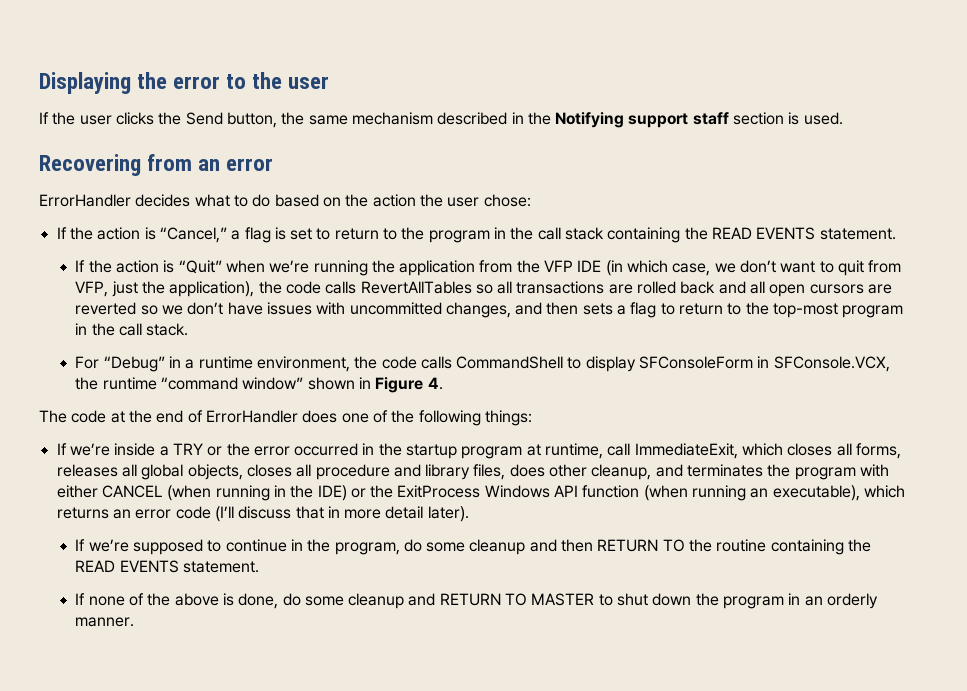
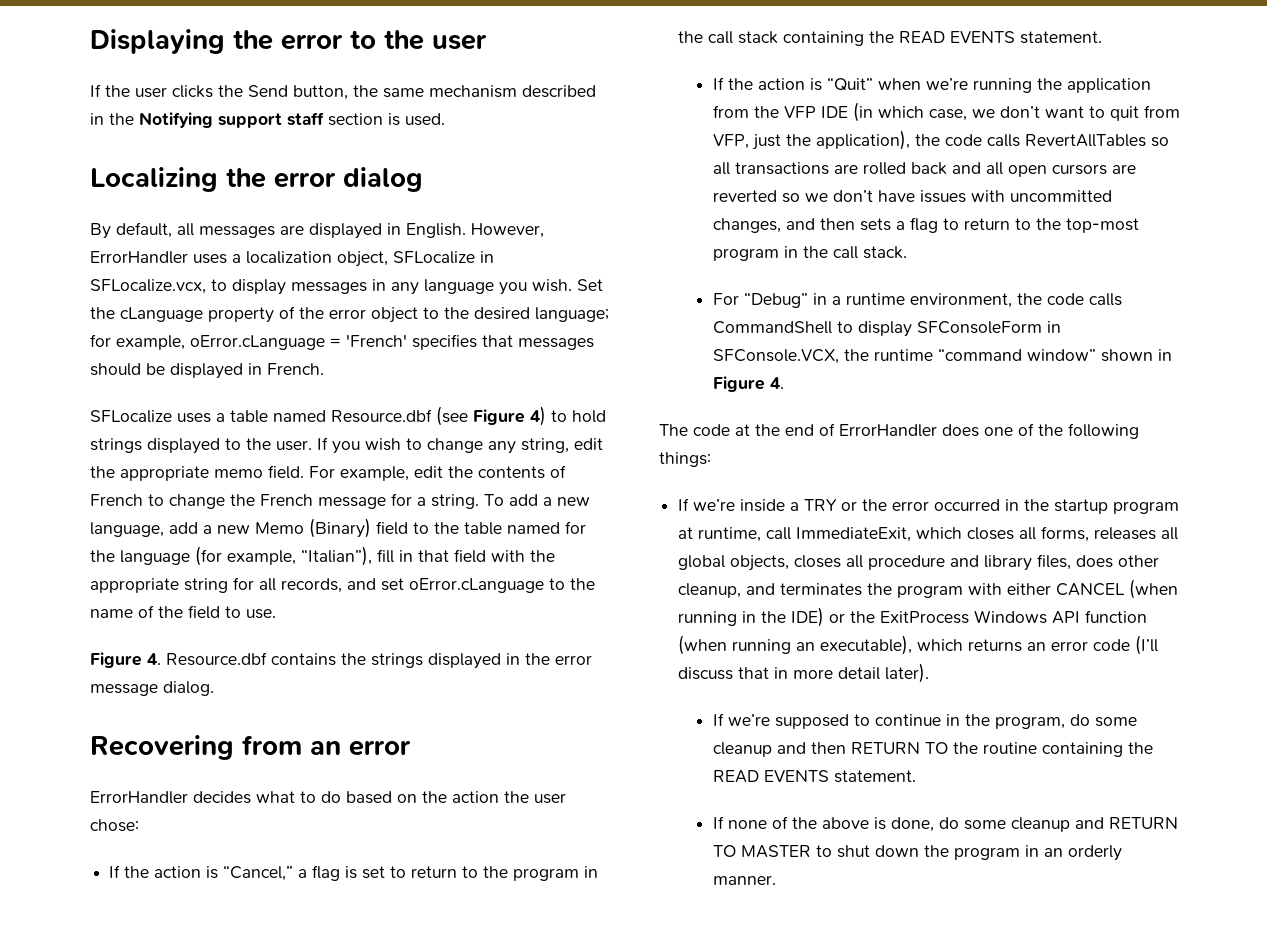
+ Localizing the error dialog
+ By default, all messages are displayed in English. However, ErrorHandler uses a localization object, SFLocalize in SFLocalize.vcx, to display messages in any language you wish. Set the cLanguage property of the error object to the desired language; for example, oError.cLanguage = 'French' specifies that messages should be displayed in French.
+ SFLocalize uses a table named Resource.dbf (see Figure 4) to hold strings displayed to the user. If you wish to change any string, edit the appropriate memo field. For example, edit the contents of French to change the French message for a string. To add a new language, add a new Memo (Binary) field to the table named for the language (for example, “Italian”), fill in that field with the appropriate string for all records, and set oError.cLanguage to the name of the field to use.
+ Figure 4. Resource.dbf contains the strings displayed in the error message dialog.

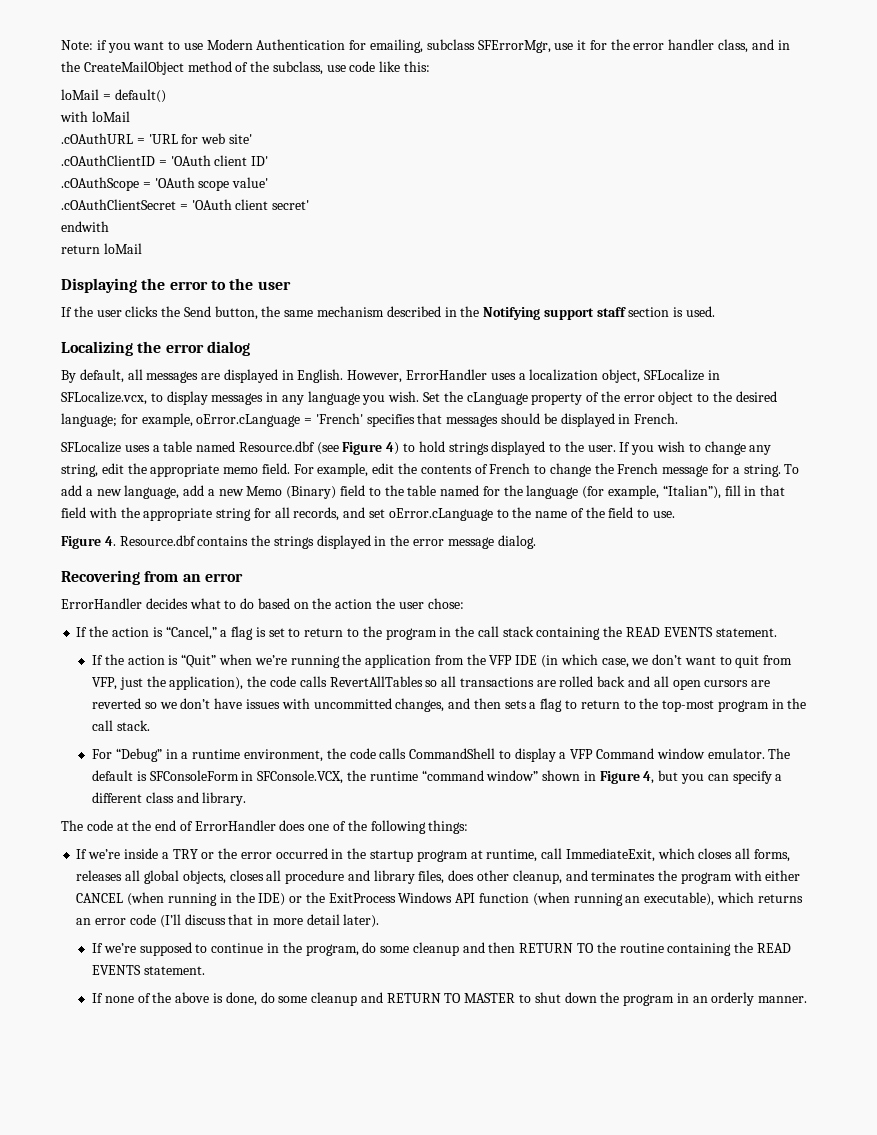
+ Note: if you want to use Modern Authentication for emailing, subclass SFErrorMgr, use it for the error handler class, and in the CreateMailObject method of the subclass, use code like this:
+ loMail = default()
+ with loMail
+ .cOAuthURL = 'URL for web site'
+ .cOAuthClientID = 'OAuth client ID'
+ .cOAuthScope = 'OAuth scope value'
+ .cOAuthClientSecret = 'OAuth client secret'
+ endwith
+ return loMail
- For “Debug” in a runtime environment, the code calls CommandShell to display SFConsoleForm in SFConsole.VCX, the runtime “command window” shown in Figure 4.
+ For “Debug” in a runtime environment, the code calls CommandShell to display a VFP Command window emulator. The default is SFConsoleForm in SFConsole.VCX, the runtime “command window” shown in Figure 4, but you can specify a different class and library.

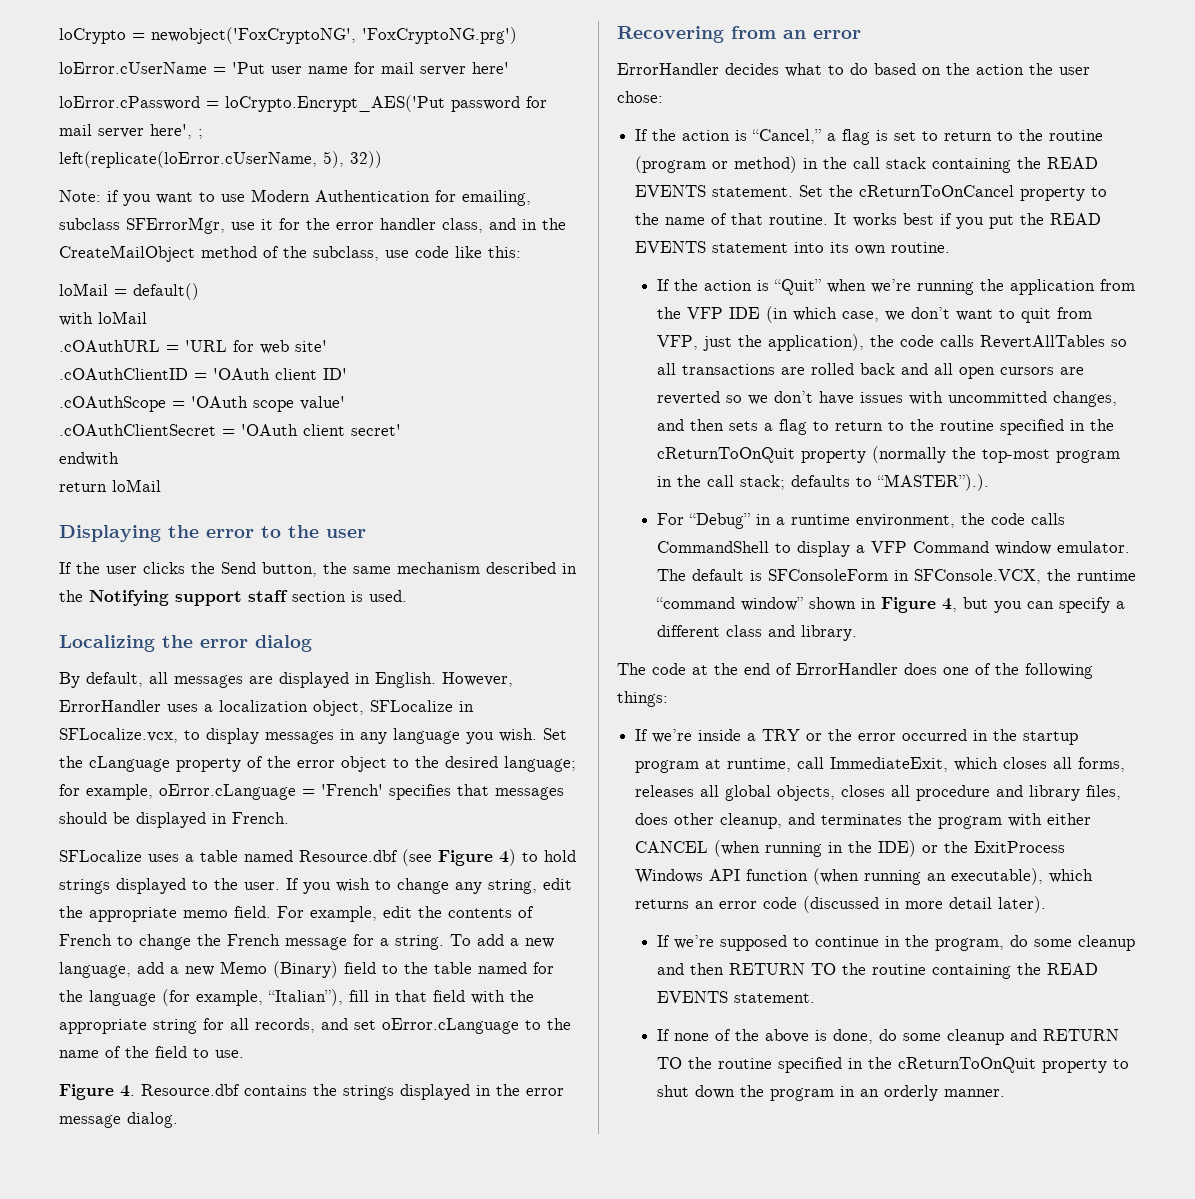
+ loCrypto = newobject('FoxCryptoNG', 'FoxCryptoNG.prg')
+ loError.cUserName = 'Put user name for mail server here'
+ loError.cPassword = loCrypto.Encrypt_AES('Put password for mail server here', ;
+ left(replicate(loError.cUserName, 5), 32))
- If the action is “Cancel,” a flag is set to return to the program in the call stack containing the READ EVENTS statement.
+ If the action is “Cancel,” a flag is set to return to the routine (program or method) in the call stack containing the READ EVENTS statement. Set the cReturnToOnCancel property to the name of that routine. It works best if you put the READ EVENTS statement into its own routine.
- If the action is “Quit” when we’re running the application from the VFP IDE (in which case, we don’t want to quit from VFP, just the application), the code calls RevertAllTables so all transactions are rolled back and all open cursors are reverted so we don’t have issues with uncommitted changes, and then sets a flag to return to the top-most program in the call stack.
+ If the action is “Quit” when we’re running the application from the VFP IDE (in which case, we don’t want to quit from VFP, just the application), the code calls RevertAllTables so all transactions are rolled back and all open cursors are reverted so we don’t have issues with uncommitted changes, and then sets a flag to return to the routine specified in the cReturnToOnQuit property (normally the top-most program in the call stack; defaults to “MASTER”).).
- If we’re inside a TRY or the error occurred in the startup program at runtime, call ImmediateExit, which closes all forms, releases all global objects, closes all procedure and library files, does other cleanup, and terminates the program with either CANCEL (when running in the IDE) or the ExitProcess Windows API function (when running an executable), which returns an error code (I’ll discuss that in more detail later).
+ If we’re inside a TRY or the error occurred in the startup program at runtime, call ImmediateExit, which closes all forms, releases all global objects, closes all procedure and library files, does other cleanup, and terminates the program with either CANCEL (when running in the IDE) or the ExitProcess Windows API function (when running an executable), which returns an error code (discussed in more detail later).
- If none of the above is done, do some cleanup and RETURN TO MASTER to shut down the program in an orderly manner.
+ If none of the above is done, do some cleanup and RETURN TO the routine specified in the cReturnToOnQuit property to shut down the program in an orderly manner.

